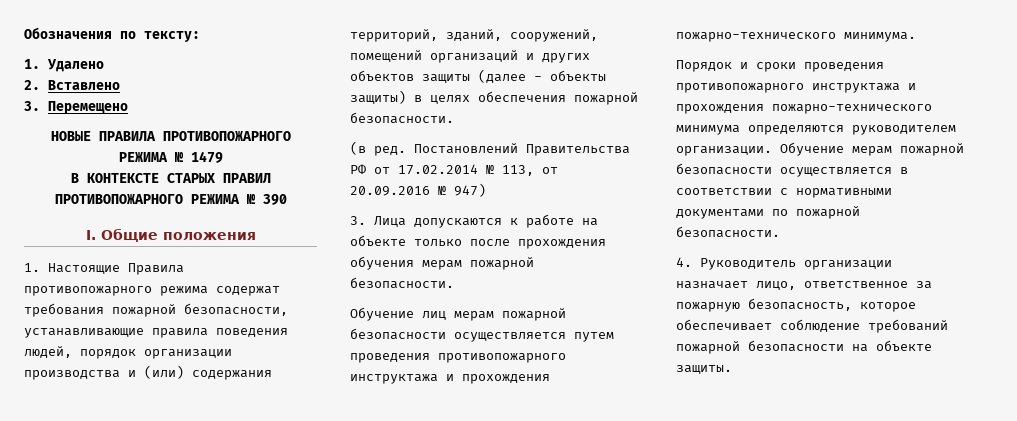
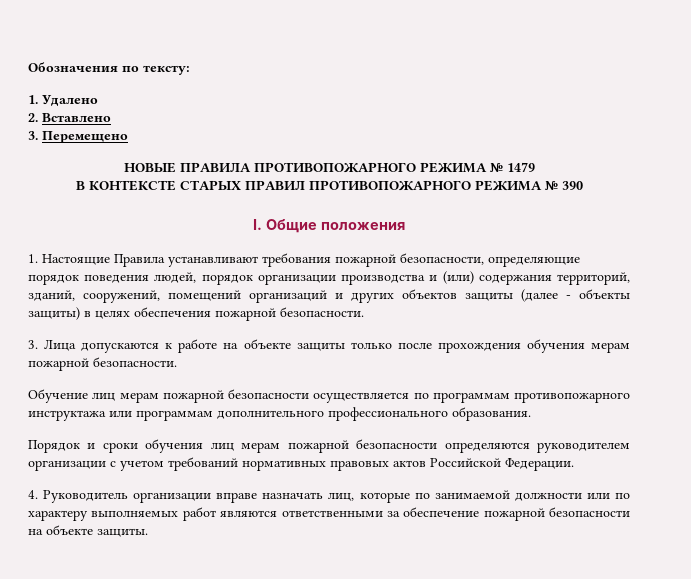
- 1. Настоящие Правила противопожарного режима содержат требования пожарной безопасности, устанавливающие правила поведения людей, порядок организации производства и (или) содержания территорий, зданий, сооружений, помещений организаций и других объектов защиты (далее - объекты защиты) в целях обеспечения пожарной безопасности.
+ 1. Настоящие Правила устанавливают требования пожарной безопасности, определяющие порядок поведения людей, порядок организации производства и (или) содержания территорий, зданий, сооружений, помещений организаций и других объектов защиты (далее - объекты защиты) в целях обеспечения пожарной безопасности.
- (в ред. Постановлений Правительства РФ от 17.02.2014 № 113, от 20.09.2016 № 947)
- 3. Лица допускаются к работе на объекте только после прохождения обучения мерам пожарной безопасности.
+ 3. Лица допускаются к работе на объекте защиты только после прохождения обучения мерам пожарной безопасности.
- Обучение лиц мерам пожарной безопасности осуществляется путем проведения противопожарного инструктажа и прохождения пожарно-технического минимума.
- Порядок и сроки проведения противопожарного инструктажа и прохождения пожарно-технического минимума определяются руководителем организации. Обучение мерам пожарной безопасности осуществляется в соответствии с нормативными документами по пожарной безопасности.
- 4. Руководитель организации назначает лицо, ответственное за пожарную безопасность, которое обеспечивает соблюдение требований пожарной безопасности на объекте защиты.
+ Обучение лиц мерам пожарной безопасности осуществляется по программам противопожарного инструктажа или программам дополнительного профессионального образования.
+ Порядок и сроки обучения лиц мерам пожарной безопасности определяются руководителем организации с учетом требований нормативных правовых актов Российской Федерации.
+ 4. Руководитель организации вправе назначать лиц, которые по занимаемой должности или по характеру выполняемых работ являются ответственными за обеспечение пожарной безопасности на объекте защиты.

